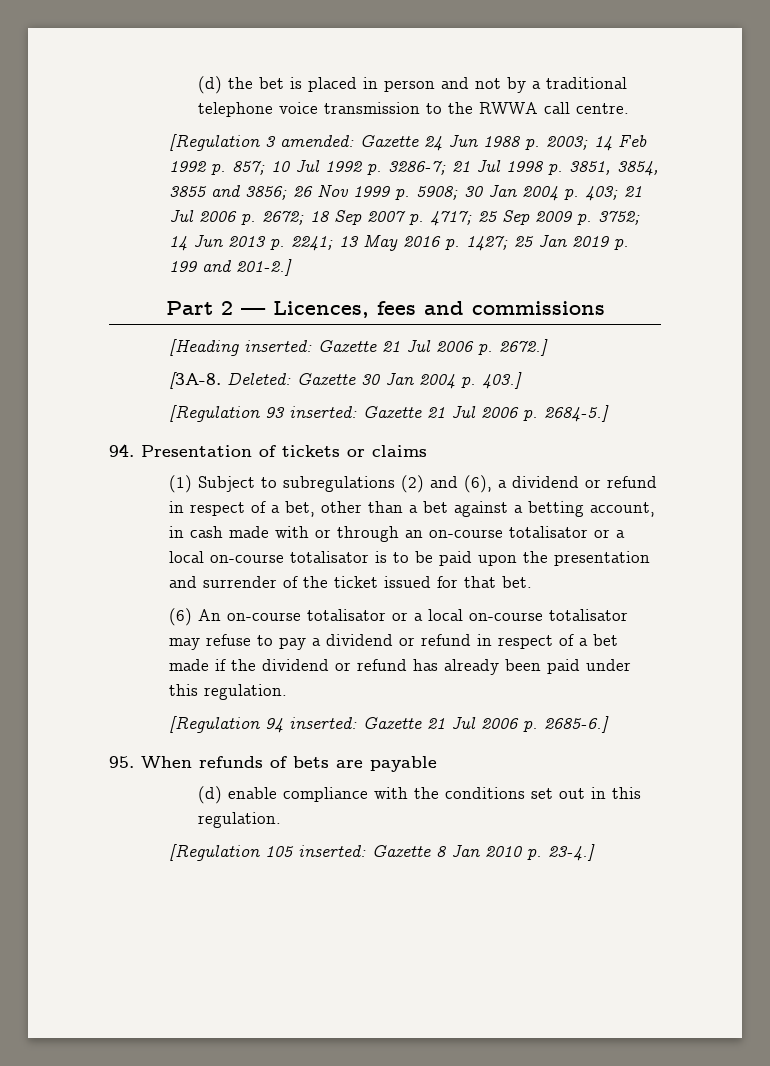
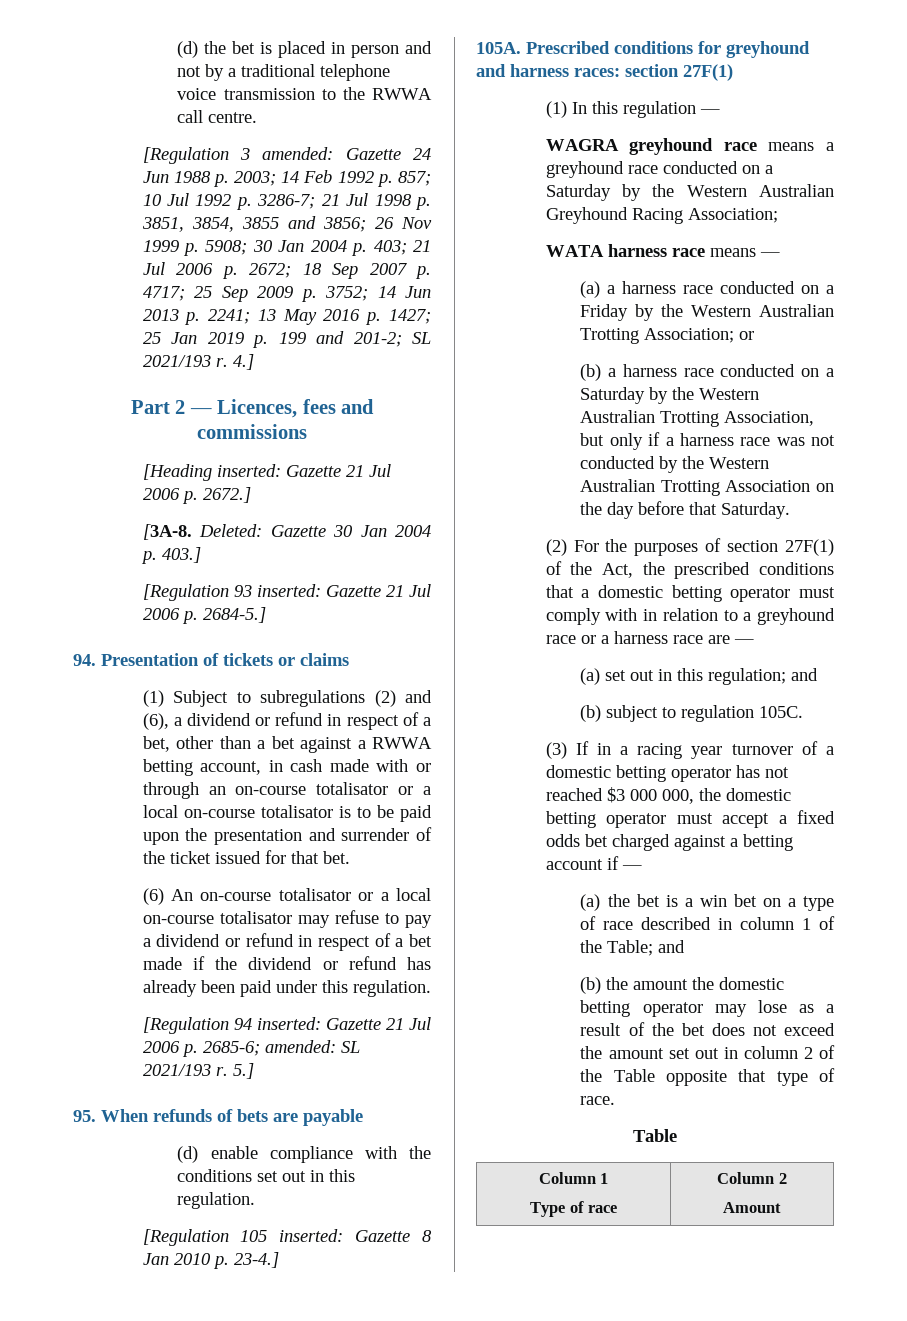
- 25 Jan 2019 p. 199 and 201-2.]
+ 25 Jan 2019 p. 199 and 201-2; SL 2021/193 r. 4.]
- (1) Subject to subregulations (2) and (6), a dividend or refund in respect of a bet, other than a bet against a betting account, in cash made with or through an on-course totalisator or a local on-course totalisator is to be paid upon the presentation and surrender of the ticket issued for that bet.
+ (1) Subject to subregulations (2) and (6), a dividend or refund in respect of a bet, other than a bet against a RWWA betting account, in cash made with or through an on-course totalisator or a local on-course totalisator is to be paid upon the presentation and surrender of the ticket issued for that bet.
- [Regulation 94 inserted: Gazette 21 Jul 2006 p. 2685-6.]
+ [Regulation 94 inserted: Gazette 21 Jul 2006 p. 2685-6; amended: SL 2021/193 r. 5.]
+ 105A. Prescribed conditions for greyhound and harness races: section 27F(1)
+ (1) In this regulation —
+ WAGRA greyhound race means a greyhound race conducted on a Saturday by the Western Australian Greyhound Racing Association;
+ WATA harness race means —
+ (a) a harness race conducted on a Friday by the Western Australian Trotting Association; or
+ (b) a harness race conducted on a Saturday by the Western Australian Trotting Association, but only if a harness race was not conducted by the Western Australian Trotting Association on the day before that Saturday.
+ (2) For the purposes of section 27F(1) of the Act, the prescribed conditions that a domestic betting operator must comply with in relation to a greyhound race or a harness race are —
+ (a) set out in this regulation; and
+ (b) subject to regulation 105C.
+ (3) If in a racing year turnover of a domestic betting operator has not reached $3 000 000, the domestic betting operator must accept a fixed odds bet charged against a betting account if —
+ (a) the bet is a win bet on a type of race described in column 1 of the Table; and
+ (b) the amount the domestic betting operator may lose as a result of the bet does not exceed the amount set out in column 2 of the Table opposite that type of race.
+ Table
+ Column 1
+ Type of race | Column 2
+ Amount

